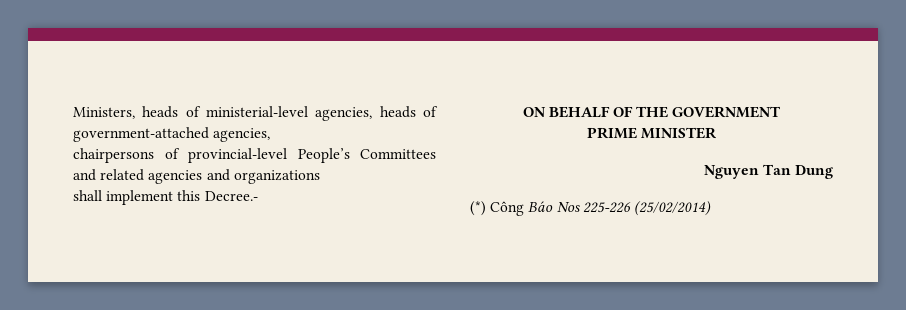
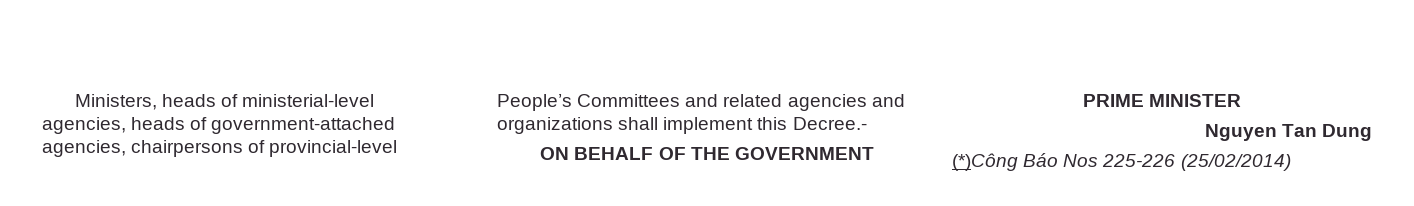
- Ministers, heads of ministerial-level agencies, heads of government-attached agencies,
- chairpersons of provincial-level People’s Committees and related agencies and organizations
- shall implement this Decree.-
+ Ministers, heads of ministerial-level agencies, heads of government-attached agencies, chairpersons of provincial-level People’s Committees and related agencies and organizations shall implement this Decree.-
- (*) Công Báo Nos 225-226 (25/02/2014)
+ (*)Công Báo Nos 225-226 (25/02/2014)

